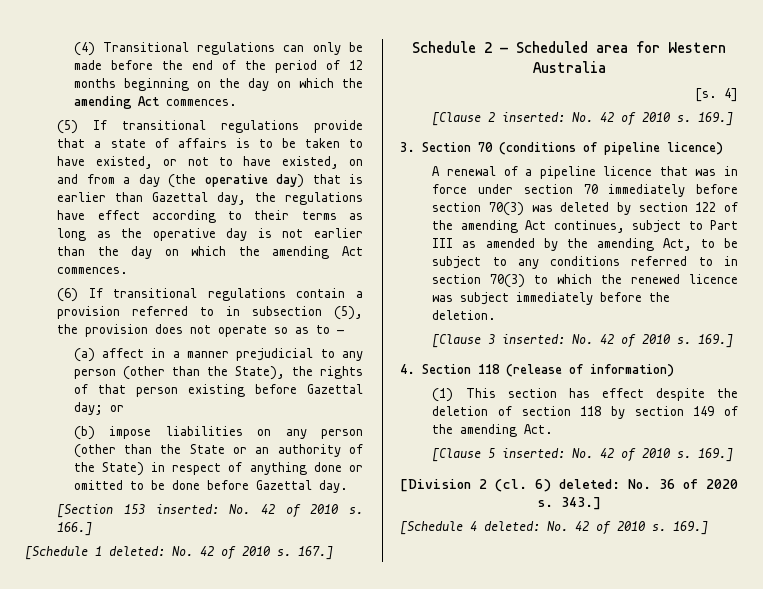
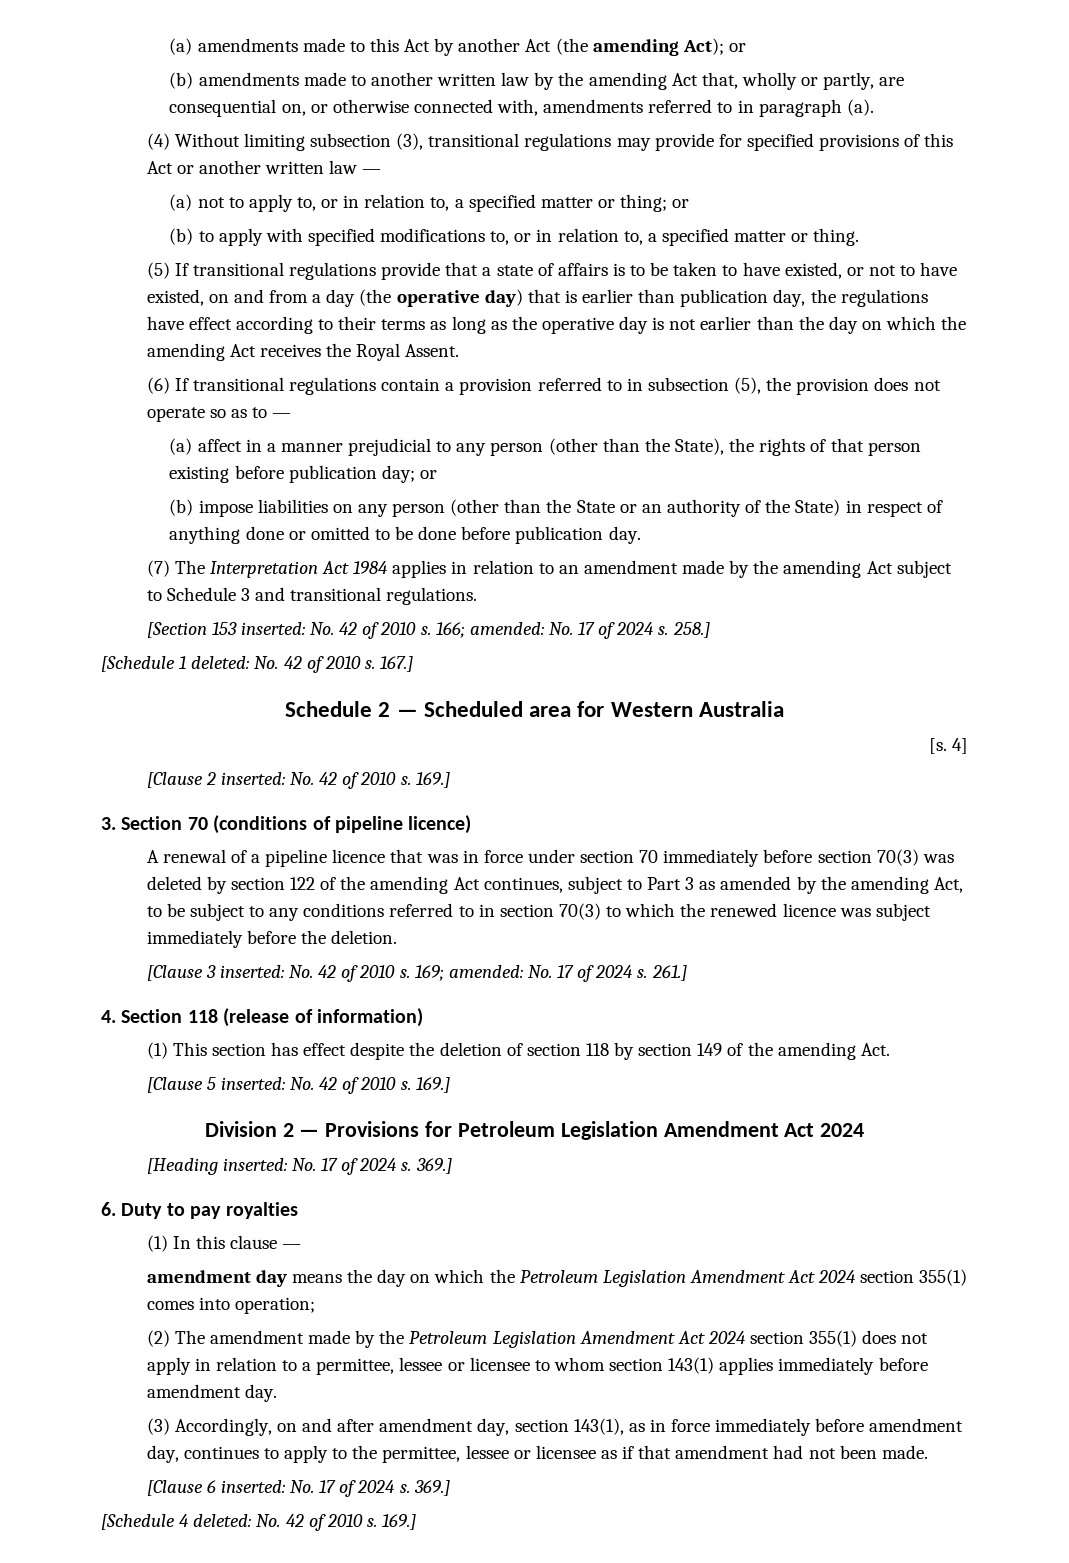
- (4) Transitional regulations can only be made before the end of the period of 12 months beginning on the day on which the amending Act commences.
+ (a) amendments made to this Act by another Act (the amending Act); or
+ (b) amendments made to another written law by the amending Act that, wholly or partly, are consequential on, or otherwise connected with, amendments referred to in paragraph (a).
+ (4) Without limiting subsection (3), transitional regulations may provide for specified provisions of this Act or another written law —
+ (a) not to apply to, or in relation to, a specified matter or thing; or
+ (b) to apply with specified modifications to, or in relation to, a specified matter or thing.
- (5) If transitional regulations provide that a state of affairs is to be taken to have existed, or not to have existed, on and from a day (the operative day) that is earlier than Gazettal day, the regulations have effect according to their terms as long as the operative day is not earlier than the day on which the amending Act commences.
+ (5) If transitional regulations provide that a state of affairs is to be taken to have existed, or not to have existed, on and from a day (the operative day) that is earlier than publication day, the regulations have effect according to their terms as long as the operative day is not earlier than the day on which the amending Act receives the Royal Assent.
- (a) affect in a manner prejudicial to any person (other than the State), the rights of that person existing before Gazettal day; or
+ (a) affect in a manner prejudicial to any person (other than the State), the rights of that person existing before publication day; or
- (b) impose liabilities on any person (other than the State or an authority of the State) in respect of anything done or omitted to be done before Gazettal day.
+ (b) impose liabilities on any person (other than the State or an authority of the State) in respect of anything done or omitted to be done before publication day.
+ (7) The Interpretation Act 1984 applies in relation to an amendment made by the amending Act subject to Schedule 3 and transitional regulations.
- 166.]
+ 166; amended: No. 17 of 2024 s. 258.]
- A renewal of a pipeline licence that was in force under section 70 immediately before section 70(3) was deleted by section 122 of the amending Act continues, subject to Part III as amended by the amending Act, to be subject to any conditions referred to in section 70(3) to which the renewed licence was subject immediately before the deletion.
+ A renewal of a pipeline licence that was in force under section 70 immediately before section 70(3) was deleted by section 122 of the amending Act continues, subject to Part 3 as amended by the amending Act, to be subject to any conditions referred to in section 70(3) to which the renewed licence was subject immediately before the deletion.
- [Clause 3 inserted: No. 42 of 2010 s. 169.]
+ [Clause 3 inserted: No. 42 of 2010 s. 169; amended: No. 17 of 2024 s. 261.]
- [Division 2 (cl. 6) deleted: No. 36 of 2020 s. 343.]
+ Division 2 — Provisions for Petroleum Legislation Amendment Act 2024
+ [Heading inserted: No. 17 of 2024 s. 369.]
+ 6. Duty to pay royalties
+ (1) In this clause —
+ amendment day means the day on which the Petroleum Legislation Amendment Act 2024 section 355(1) comes into operation;
+ (2) The amendment made by the Petroleum Legislation Amendment Act 2024 section 355(1) does not apply in relation to a permittee, lessee or licensee to whom section 143(1) applies immediately before amendment day.
+ (3) Accordingly, on and after amendment day, section 143(1), as in force immediately before amendment day, continues to apply to the permittee, lessee or licensee as if that amendment had not been made.
+ [Clause 6 inserted: No. 17 of 2024 s. 369.]

